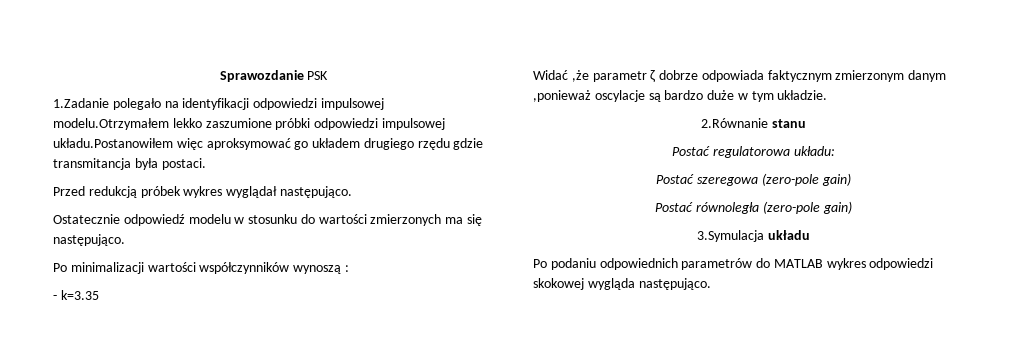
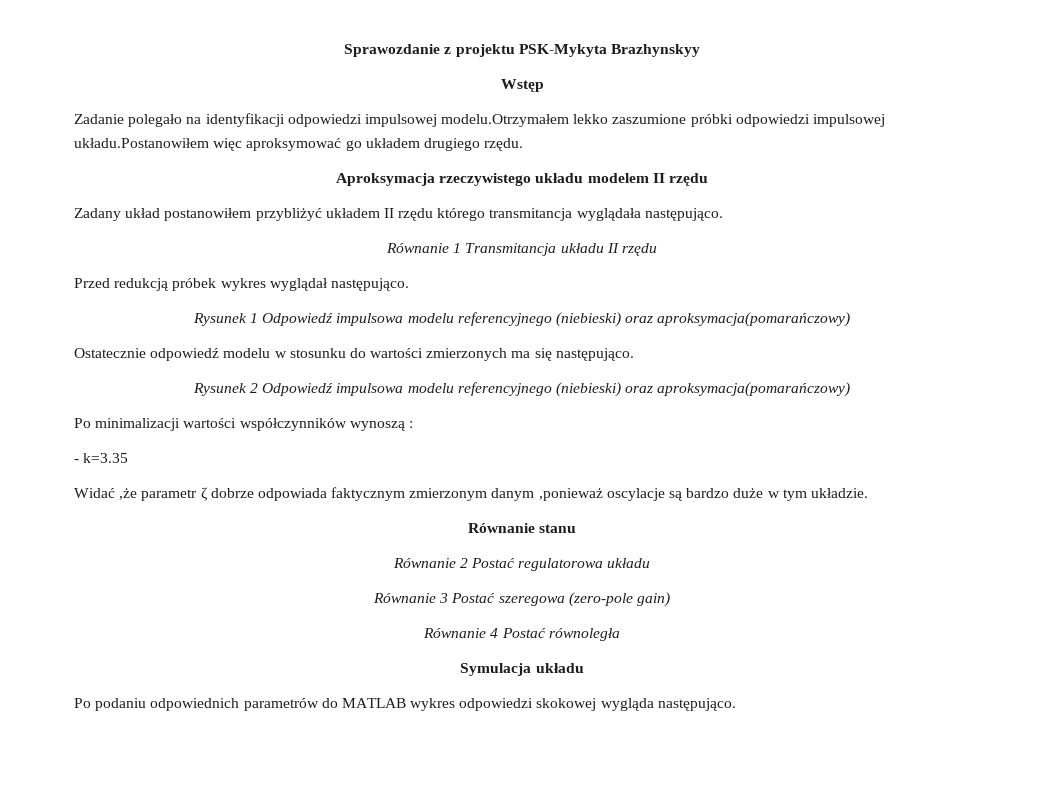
- Sprawozdanie PSK
- 1.Zadanie polegało na identyfikacji odpowiedzi impulsowej modelu.Otrzymałem lekko zaszumione próbki odpowiedzi impulsowej układu.Postanowiłem więc aproksymować go układem drugiego rzędu gdzie transmitancja była postaci.
+ Sprawozdanie z projektu PSK-Mykyta Brazhynskyy
+ Wstęp
+ Zadanie polegało na identyfikacji odpowiedzi impulsowej modelu.Otrzymałem lekko zaszumione próbki odpowiedzi impulsowej układu.Postanowiłem więc aproksymować go układem drugiego rzędu.
+ Aproksymacja rzeczywistego układu modelem II rzędu
+ Zadany układ postanowiłem przybliżyć układem II rzędu którego transmitancja wyglądała następująco.
+ Równanie 1 Transmitancja układu II rzędu
+ Rysunek 1 Odpowiedź impulsowa modelu referencyjnego (niebieski) oraz aproksymacja(pomarańczowy)
+ Rysunek 2 Odpowiedź impulsowa modelu referencyjnego (niebieski) oraz aproksymacja(pomarańczowy)
- 2.Równanie stanu
+ Równanie stanu
- Postać regulatorowa układu:
- Postać szeregowa (zero-pole gain)
+ Równanie 2 Postać regulatorowa układu
+ Równanie 3 Postać szeregowa (zero-pole gain)
- Postać równoległa (zero-pole gain)
- 3.Symulacja układu
+ Równanie 4 Postać równoległa
+ Symulacja układu

